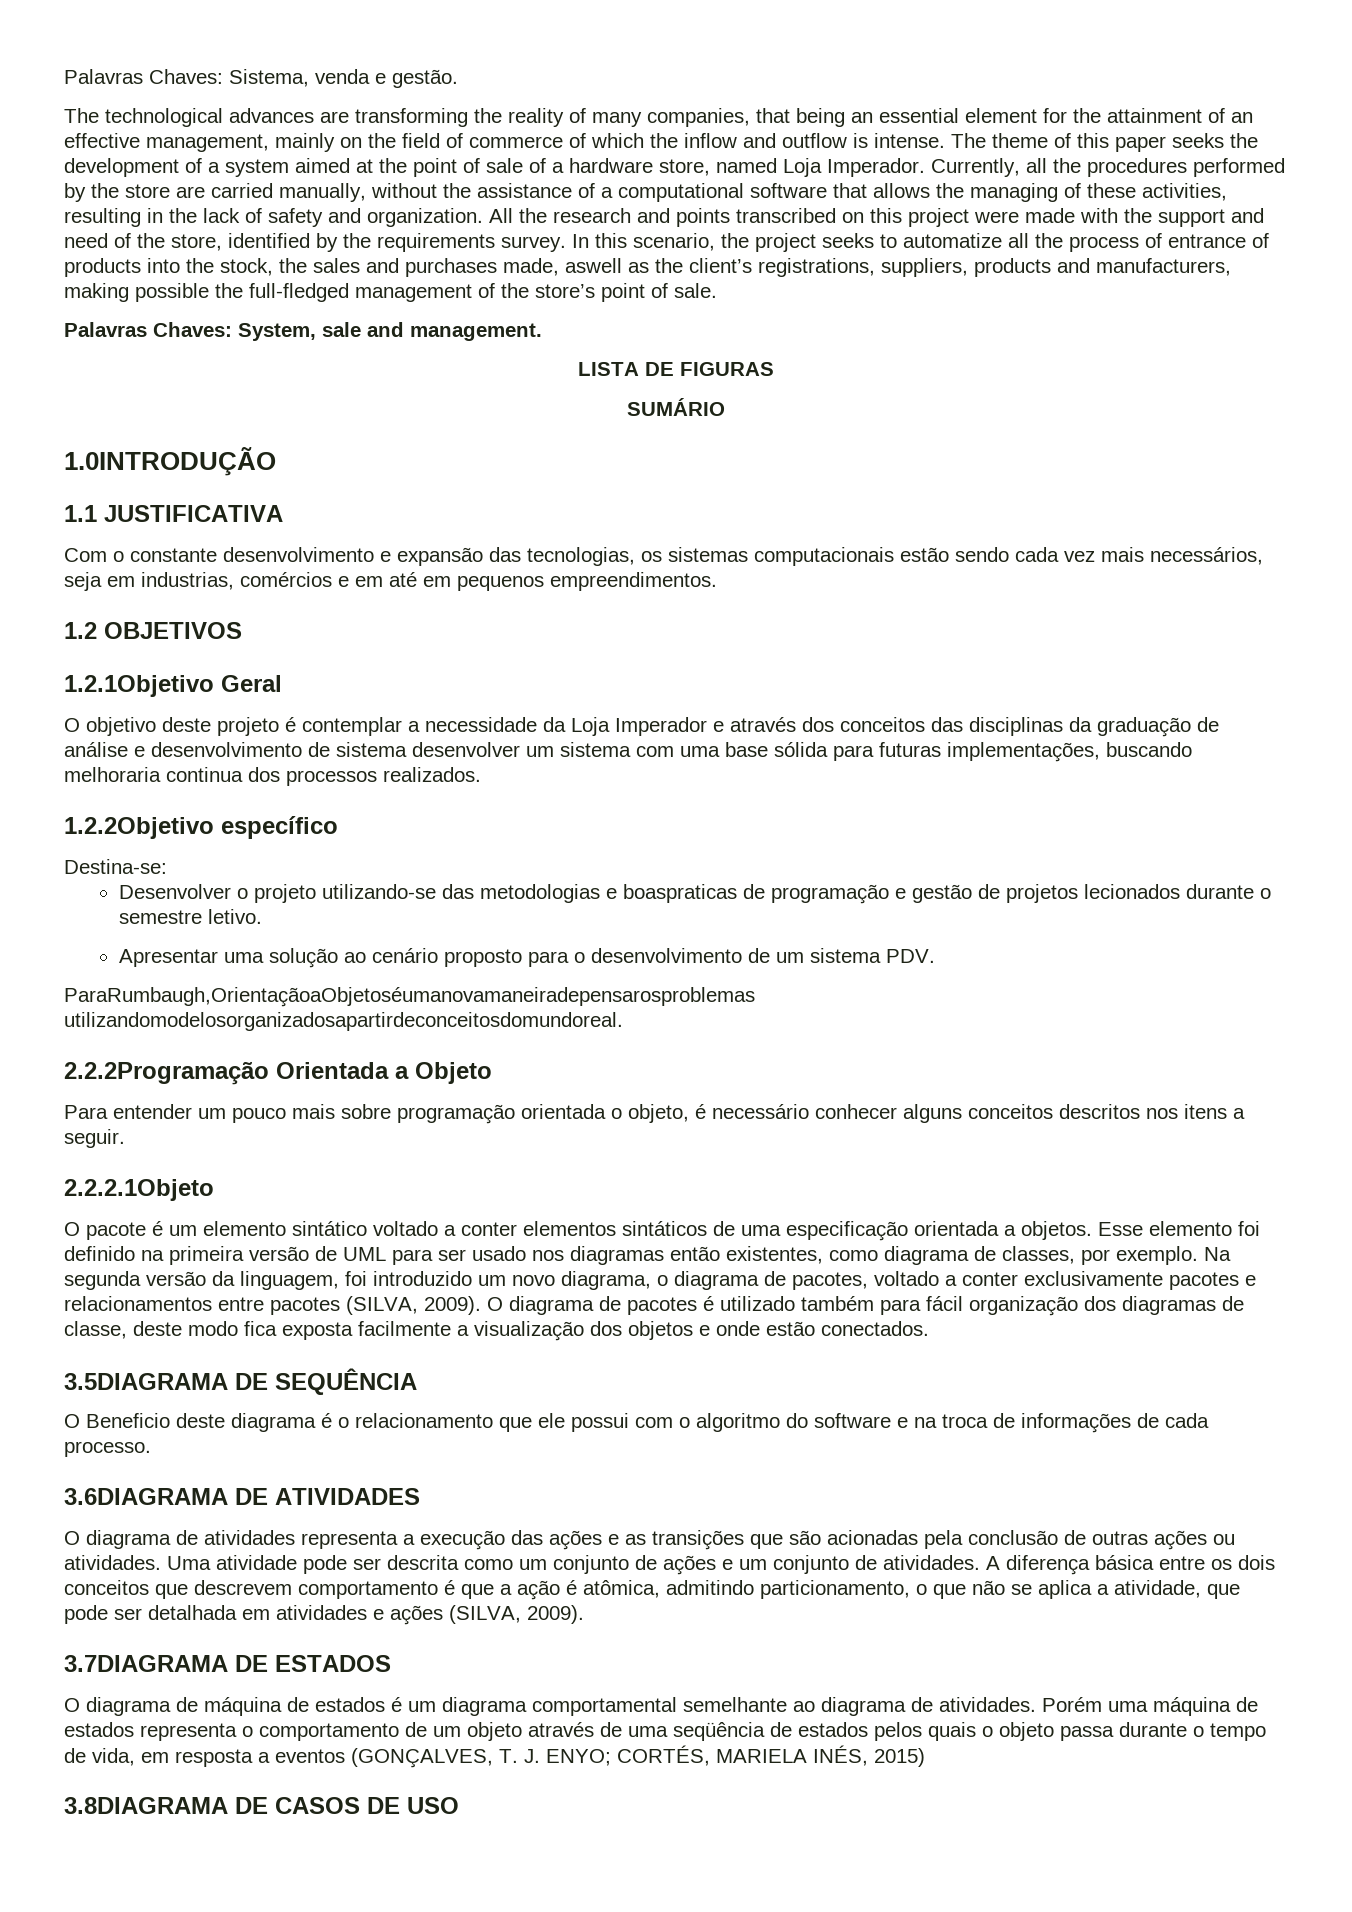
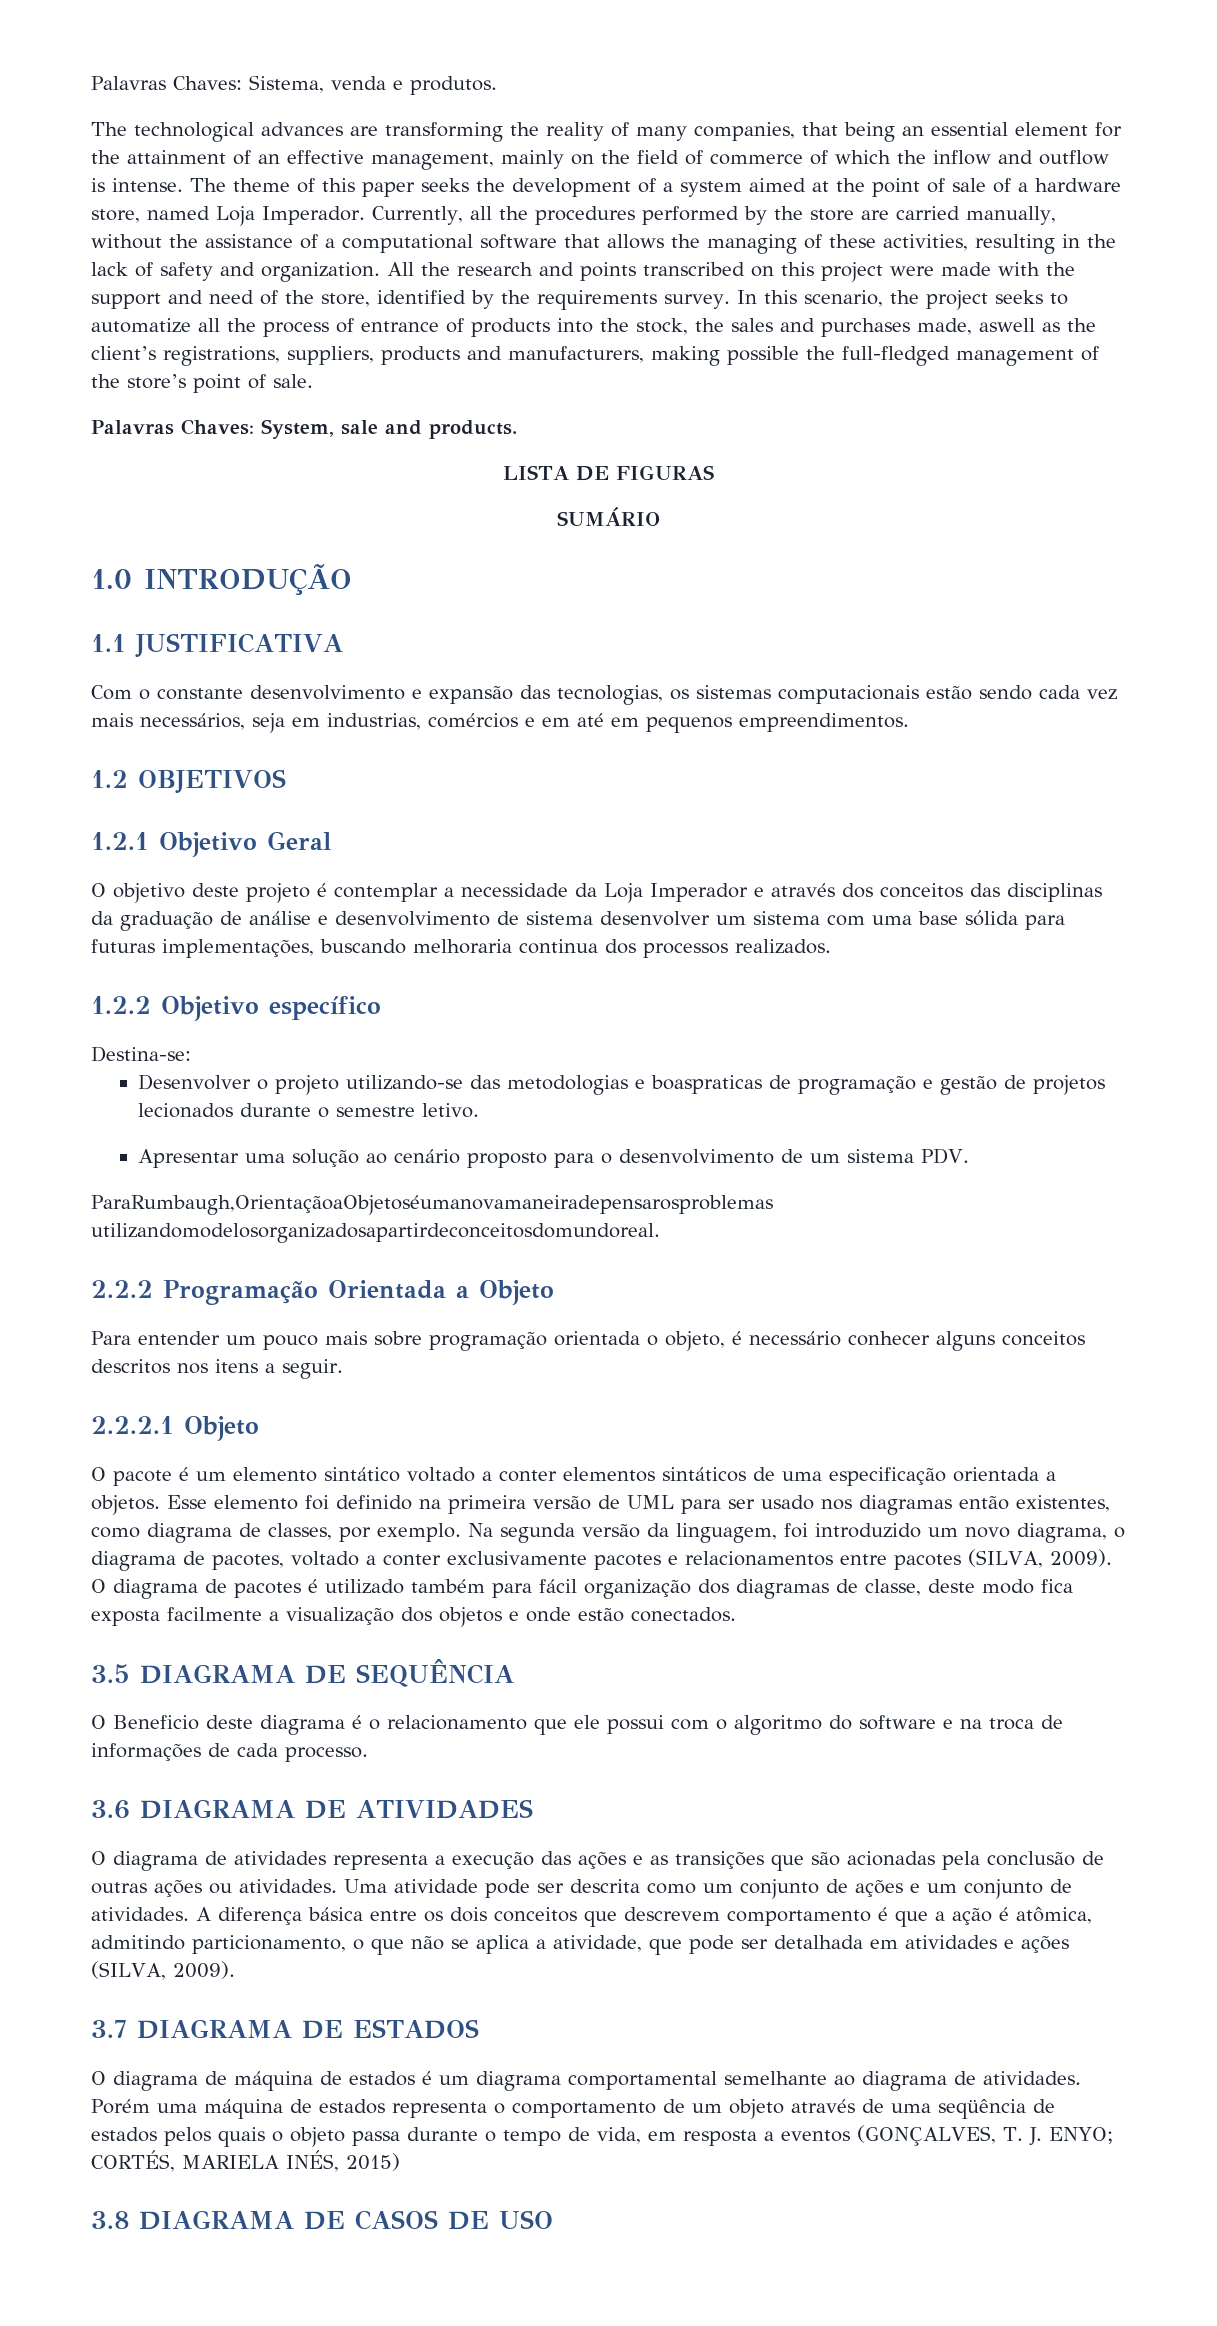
- Palavras Chaves: Sistema, venda e gestão.
+ Palavras Chaves: Sistema, venda e produtos.
- Palavras Chaves: System, sale and management.
+ Palavras Chaves: System, sale and products.
- 1.0INTRODUÇÃO
+ 1.0 INTRODUÇÃO
- 1.2.1Objetivo Geral
+ 1.2.1 Objetivo Geral
- 1.2.2Objetivo específico
+ 1.2.2 Objetivo específico
- 2.2.2Programação Orientada a Objeto
+ 2.2.2 Programação Orientada a Objeto
- 2.2.2.1Objeto
+ 2.2.2.1 Objeto
- 3.5DIAGRAMA DE SEQUÊNCIA
+ 3.5 DIAGRAMA DE SEQUÊNCIA
- 3.6DIAGRAMA DE ATIVIDADES
+ 3.6 DIAGRAMA DE ATIVIDADES
- 3.7DIAGRAMA DE ESTADOS
+ 3.7 DIAGRAMA DE ESTADOS
- 3.8DIAGRAMA DE CASOS DE USO
+ 3.8 DIAGRAMA DE CASOS DE USO

